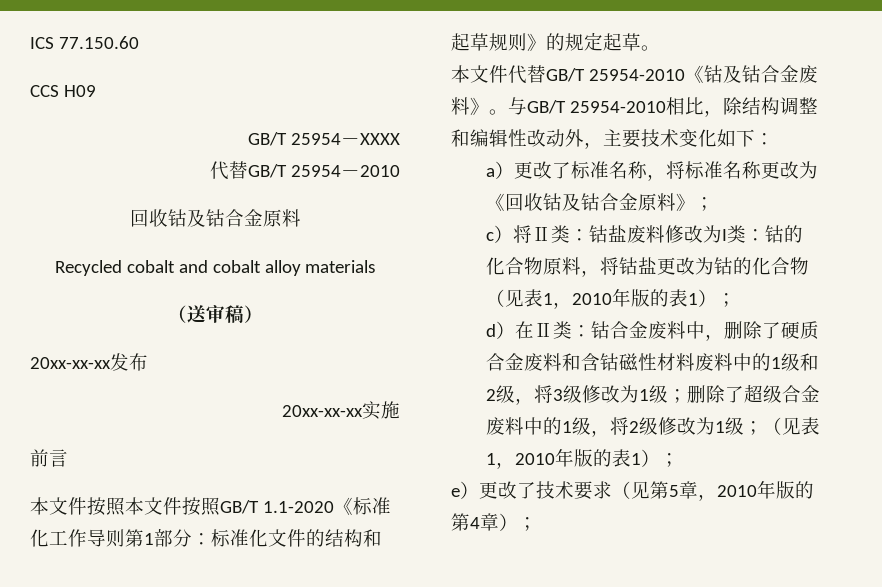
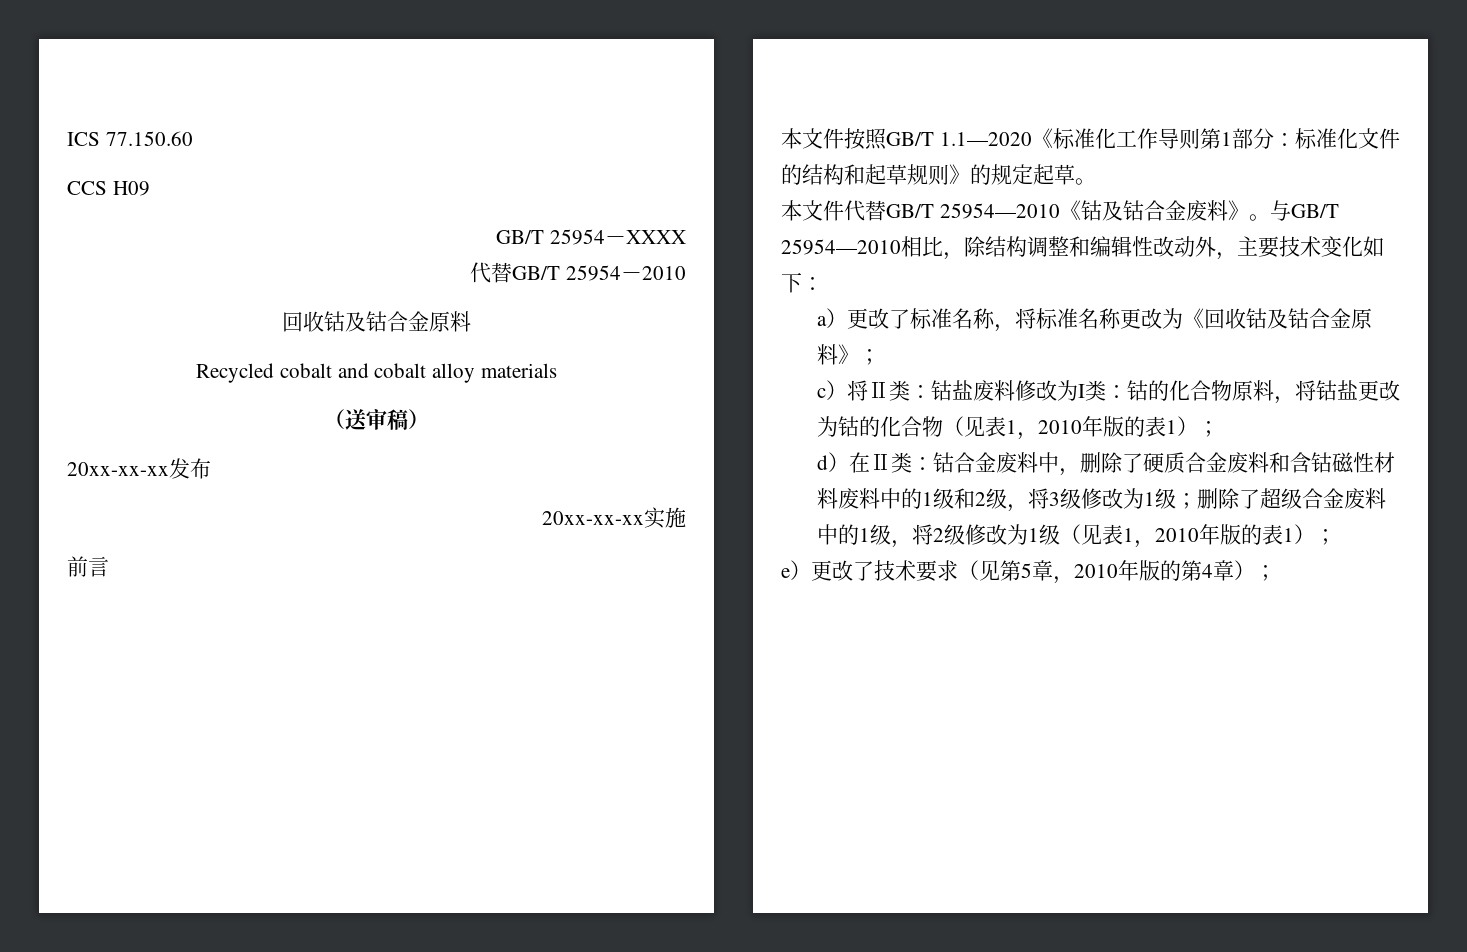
- 本文件按照本文件按照GB/T 1.1-2020《标准化工作导则第1部分：标准化文件的结构和起草规则》的规定起草。
+ 本文件按照GB/T 1.1—2020《标准化工作导则第1部分：标准化文件的结构和起草规则》的规定起草。
- 本文件代替GB/T 25954-2010《钴及钴合金废料》。
+ 本文件代替GB/T 25954—2010《钴及钴合金废料》。
- 与GB/T 25954-2010相比，除结构调整和编辑性改动外，主要技术变化如下：
+ 与GB/T 25954—2010相比，除结构调整和编辑性改动外，主要技术变化如下：
- d）在Ⅱ类：钴合金废料中，删除了硬质合金废料和含钴磁性材料废料中的1级和2级，将3级修改为1级；删除了超级合金废料中的1级，将2级修改为1级；（见表1，2010年版的表1）；
+ d）在Ⅱ类：钴合金废料中，删除了硬质合金废料和含钴磁性材料废料中的1级和2级，将3级修改为1级；删除了超级合金废料中的1级，将2级修改为1级（见表1，2010年版的表1）；

